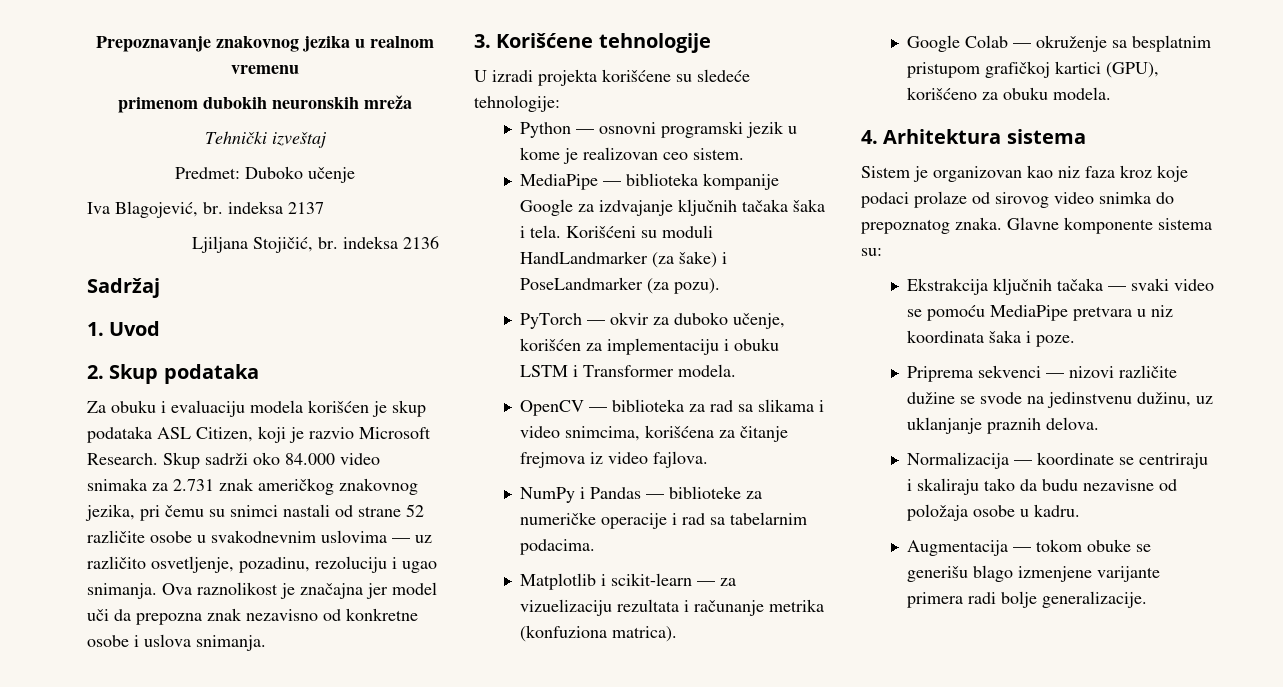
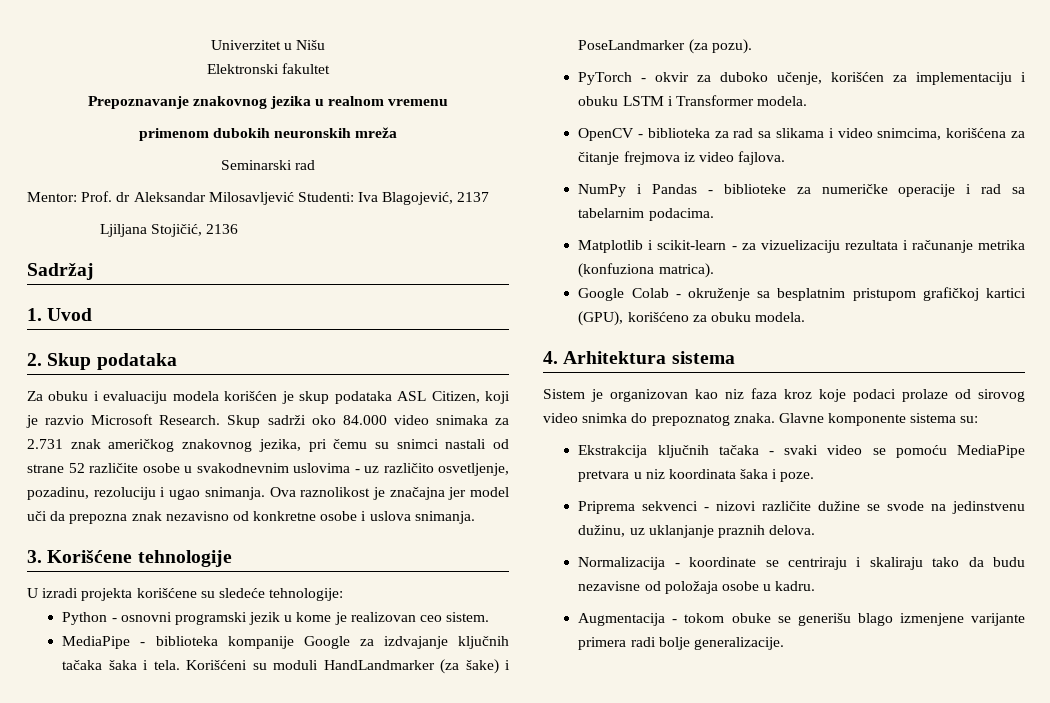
+ Univerzitet u Nišu
+ Elektronski fakultet
- Tehnički izveštaj
- Predmet: Duboko učenje
- Iva Blagojević, br. indeksa 2137
+ Seminarski rad
+ Mentor: Prof. dr Aleksandar Milosavljević Studenti: Iva Blagojević, 2137
- Ljiljana Stojičić, br. indeksa 2136
+ Ljiljana Stojičić, 2136
- Skup sadrži oko 84.000 video snimaka za 2.731 znak američkog znakovnog jezika, pri čemu su snimci nastali od strane 52 različite osobe u svakodnevnim uslovima — uz različito osvetljenje, pozadinu, rezoluciju i ugao snimanja.
+ Skup sadrži oko 84.000 video snimaka za 2.731 znak američkog znakovnog jezika, pri čemu su snimci nastali od strane 52 različite osobe u svakodnevnim uslovima - uz različito osvetljenje, pozadinu, rezoluciju i ugao snimanja.
- Python — osnovni programski jezik u kome je realizovan ceo sistem.
+ Python - osnovni programski jezik u kome je realizovan ceo sistem.
- MediaPipe — biblioteka kompanije Google za izdvajanje ključnih tačaka šaka i tela.
+ MediaPipe - biblioteka kompanije Google za izdvajanje ključnih tačaka šaka i tela.
- PyTorch — okvir za duboko učenje, korišćen za implementaciju i obuku LSTM i Transformer modela.
+ PyTorch - okvir za duboko učenje, korišćen za implementaciju i obuku LSTM i Transformer modela.
- OpenCV — biblioteka za rad sa slikama i video snimcima, korišćena za čitanje frejmova iz video fajlova.
+ OpenCV - biblioteka za rad sa slikama i video snimcima, korišćena za čitanje frejmova iz video fajlova.
- NumPy i Pandas — biblioteke za numeričke operacije i rad sa tabelarnim podacima.
+ NumPy i Pandas - biblioteke za numeričke operacije i rad sa tabelarnim podacima.
- Matplotlib i scikit-learn — za vizuelizaciju rezultata i računanje metrika (konfuziona matrica).
+ Matplotlib i scikit-learn - za vizuelizaciju rezultata i računanje metrika (konfuziona matrica).
- Google Colab — okruženje sa besplatnim pristupom grafičkoj kartici (GPU), korišćeno za obuku modela.
+ Google Colab - okruženje sa besplatnim pristupom grafičkoj kartici (GPU), korišćeno za obuku modela.
- Ekstrakcija ključnih tačaka — svaki video se pomoću MediaPipe pretvara u niz koordinata šaka i poze.
+ Ekstrakcija ključnih tačaka - svaki video se pomoću MediaPipe pretvara u niz koordinata šaka i poze.
- Priprema sekvenci — nizovi različite dužine se svode na jedinstvenu dužinu, uz uklanjanje praznih delova.
+ Priprema sekvenci - nizovi različite dužine se svode na jedinstvenu dužinu, uz uklanjanje praznih delova.
- Normalizacija — koordinate se centriraju i skaliraju tako da budu nezavisne od položaja osobe u kadru.
+ Normalizacija - koordinate se centriraju i skaliraju tako da budu nezavisne od položaja osobe u kadru.
- Augmentacija — tokom obuke se generišu blago izmenjene varijante primera radi bolje generalizacije.
+ Augmentacija - tokom obuke se generišu blago izmenjene varijante primera radi bolje generalizacije.

